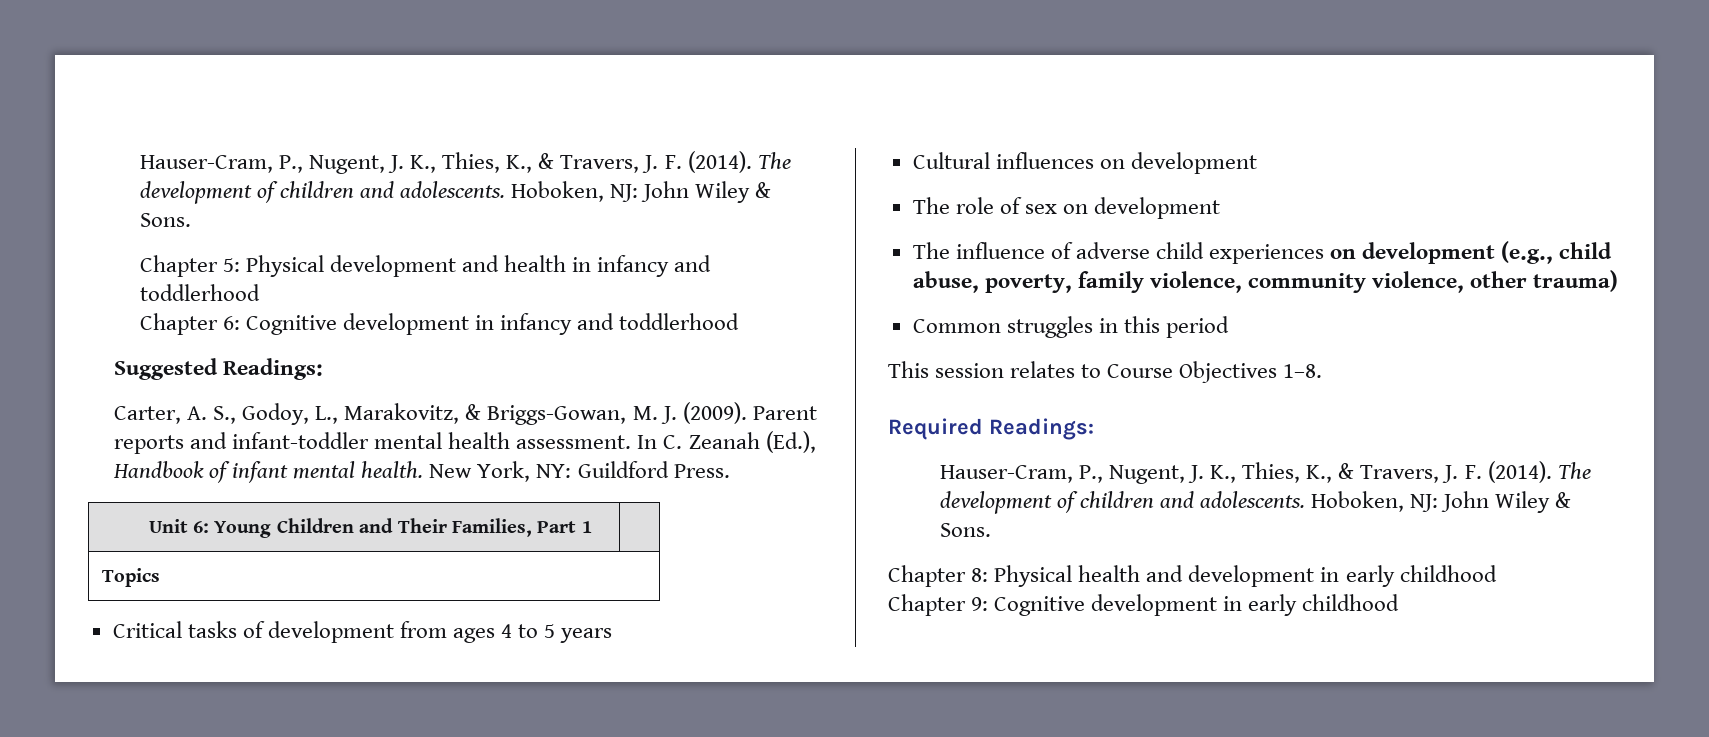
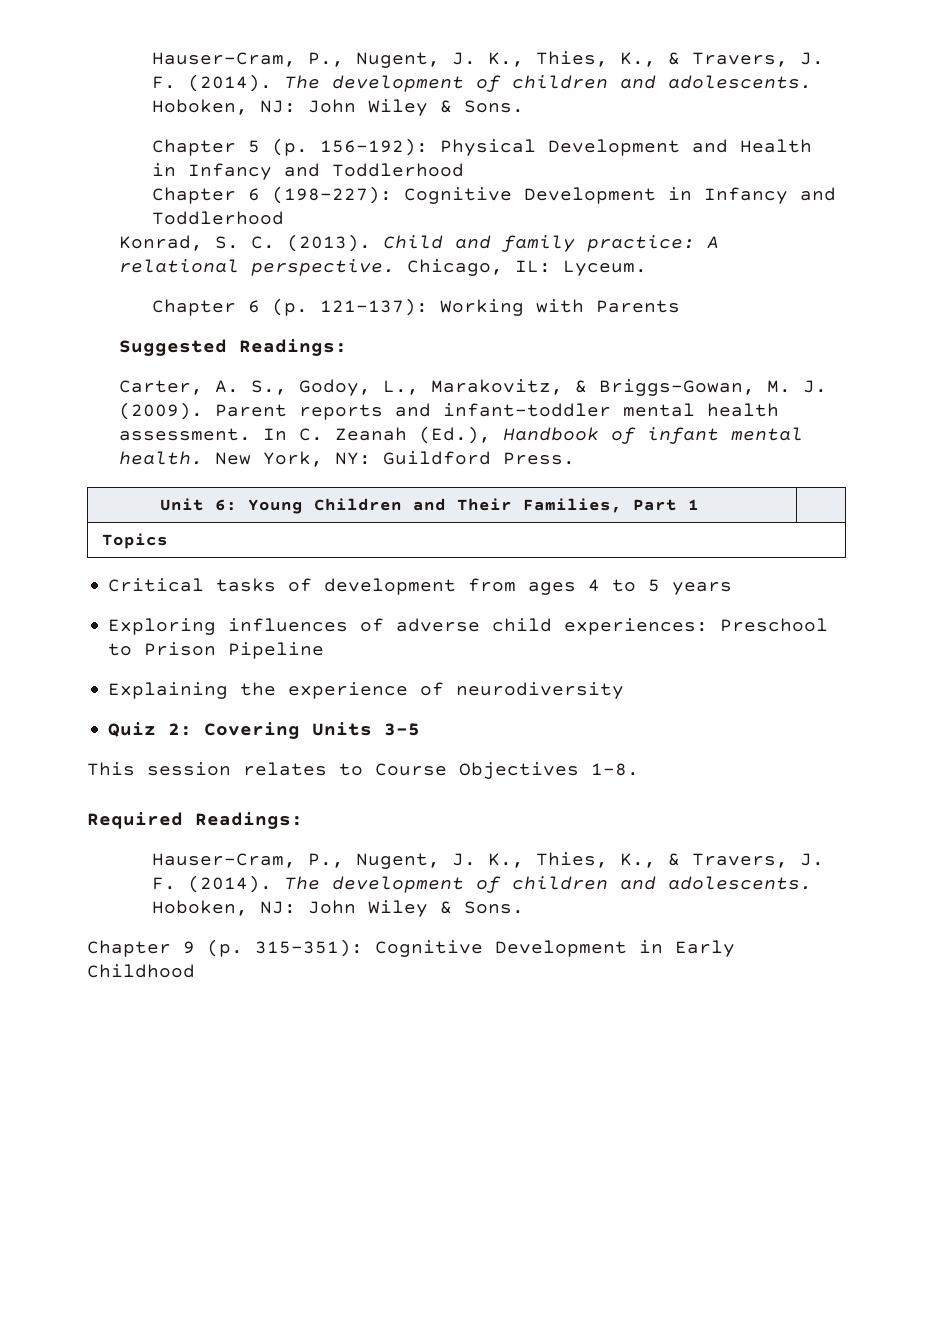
- Chapter 5: Physical development and health in infancy and toddlerhood
- Chapter 6: Cognitive development in infancy and toddlerhood
+ Chapter 5 (p. 156-192): Physical Development and Health in Infancy and Toddlerhood
+ Chapter 6 (198-227): Cognitive Development in Infancy and Toddlerhood
+ Konrad, S. C. (2013). Child and family practice: A relational perspective. Chicago, IL: Lyceum.
+ Chapter 6 (p. 121-137): Working with Parents
- Cultural influences on development
- The role of sex on development
- The influence of adverse child experiences on development (e.g., child abuse, poverty, family violence, community violence, other trauma)
- Common struggles in this period
+ Exploring influences of adverse child experiences: Preschool to Prison Pipeline
+ Explaining the experience of neurodiversity
+ Quiz 2: Covering Units 3-5
- Chapter 8: Physical health and development in early childhood
- Chapter 9: Cognitive development in early childhood
+ Chapter 9 (p. 315-351): Cognitive Development in Early Childhood

